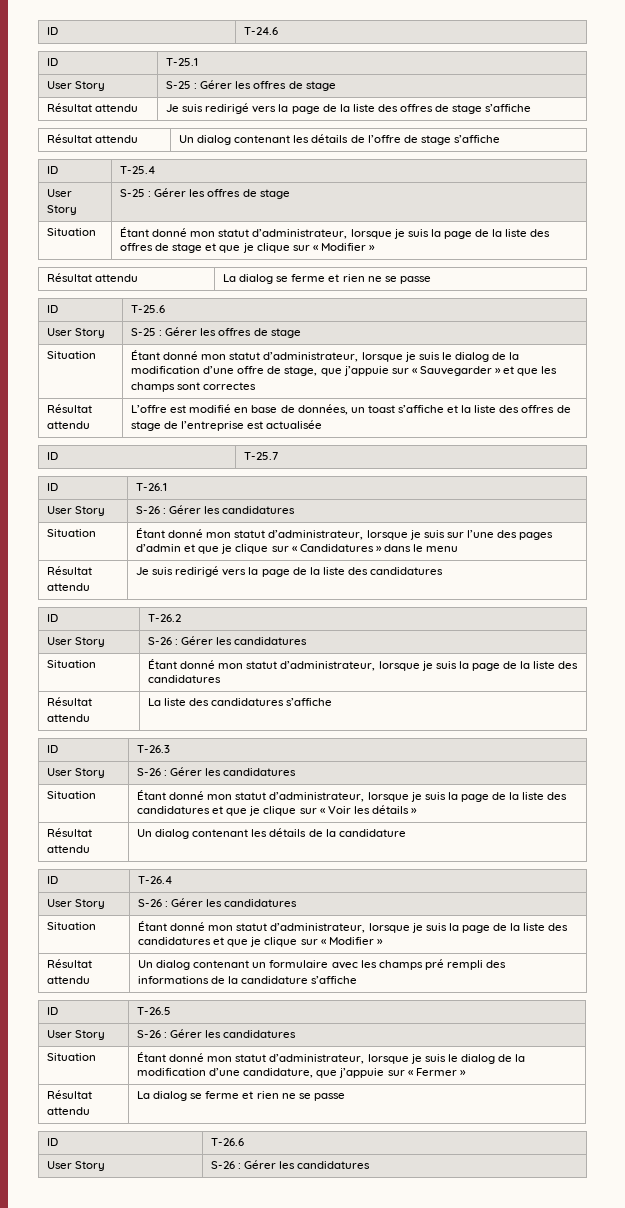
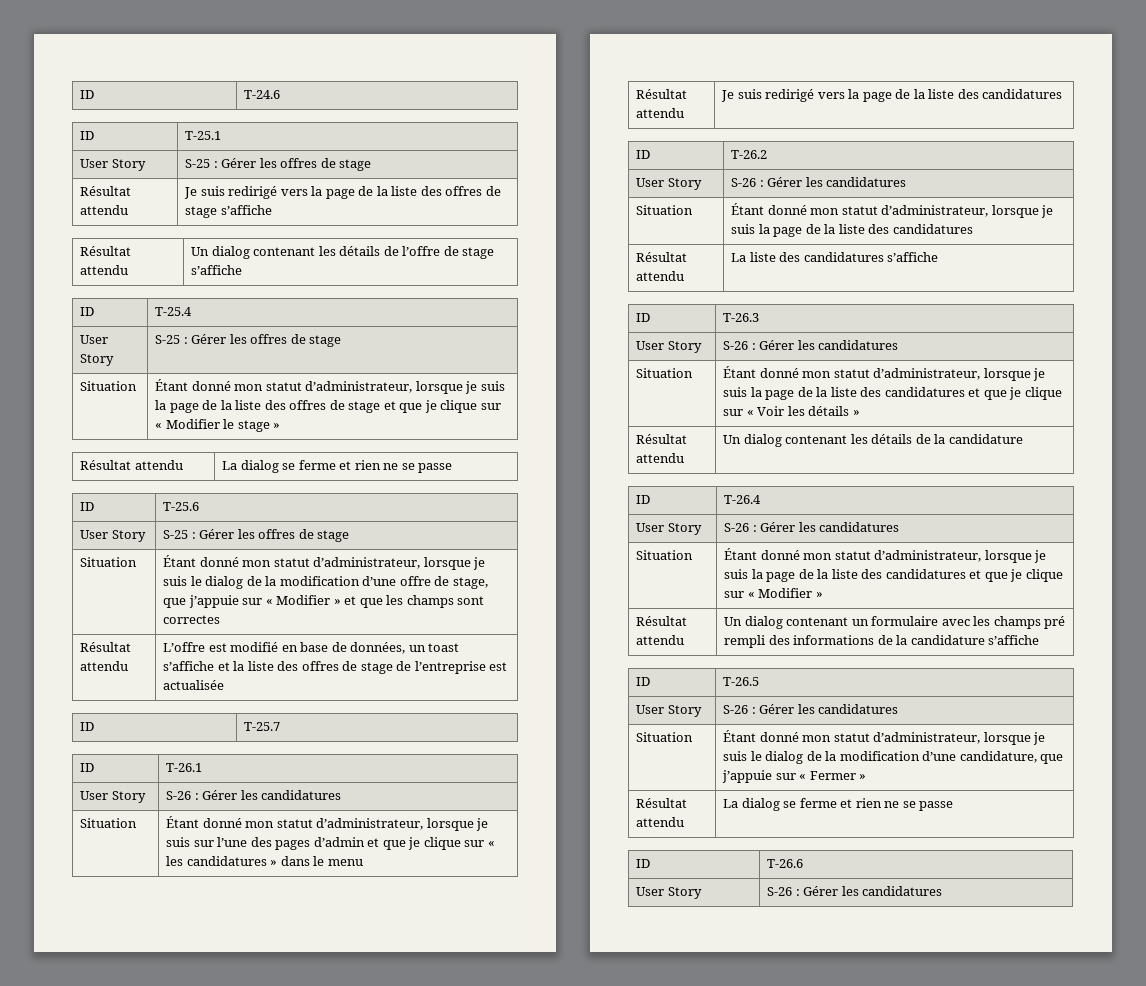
- Situation | Étant donné mon statut d’administrateur, lorsque je suis la page de la liste des offres de stage et que je clique sur « Modifier »
+ Situation | Étant donné mon statut d’administrateur, lorsque je suis la page de la liste des offres de stage et que je clique sur « Modifier le stage »
- Situation | Étant donné mon statut d’administrateur, lorsque je suis le dialog de la modification d’une offre de stage, que j’appuie sur « Sauvegarder » et que les champs sont correctes
+ Situation | Étant donné mon statut d’administrateur, lorsque je suis le dialog de la modification d’une offre de stage, que j’appuie sur « Modifier » et que les champs sont correctes
- Situation | Étant donné mon statut d’administrateur, lorsque je suis sur l’une des pages d’admin et que je clique sur « Candidatures » dans le menu
+ Situation | Étant donné mon statut d’administrateur, lorsque je suis sur l’une des pages d’admin et que je clique sur « les candidatures » dans le menu

